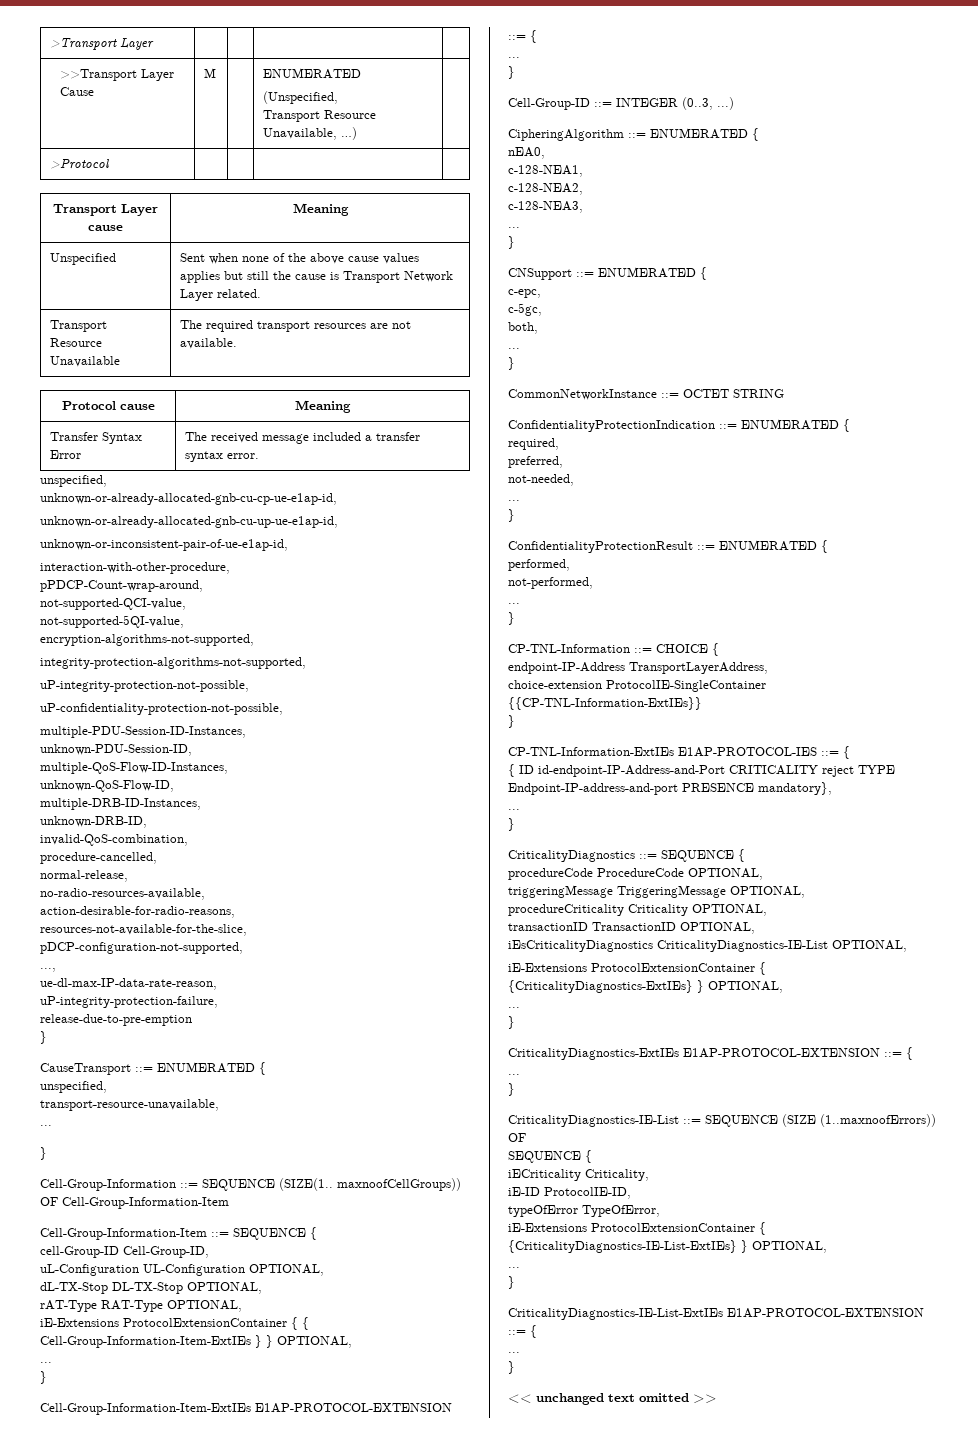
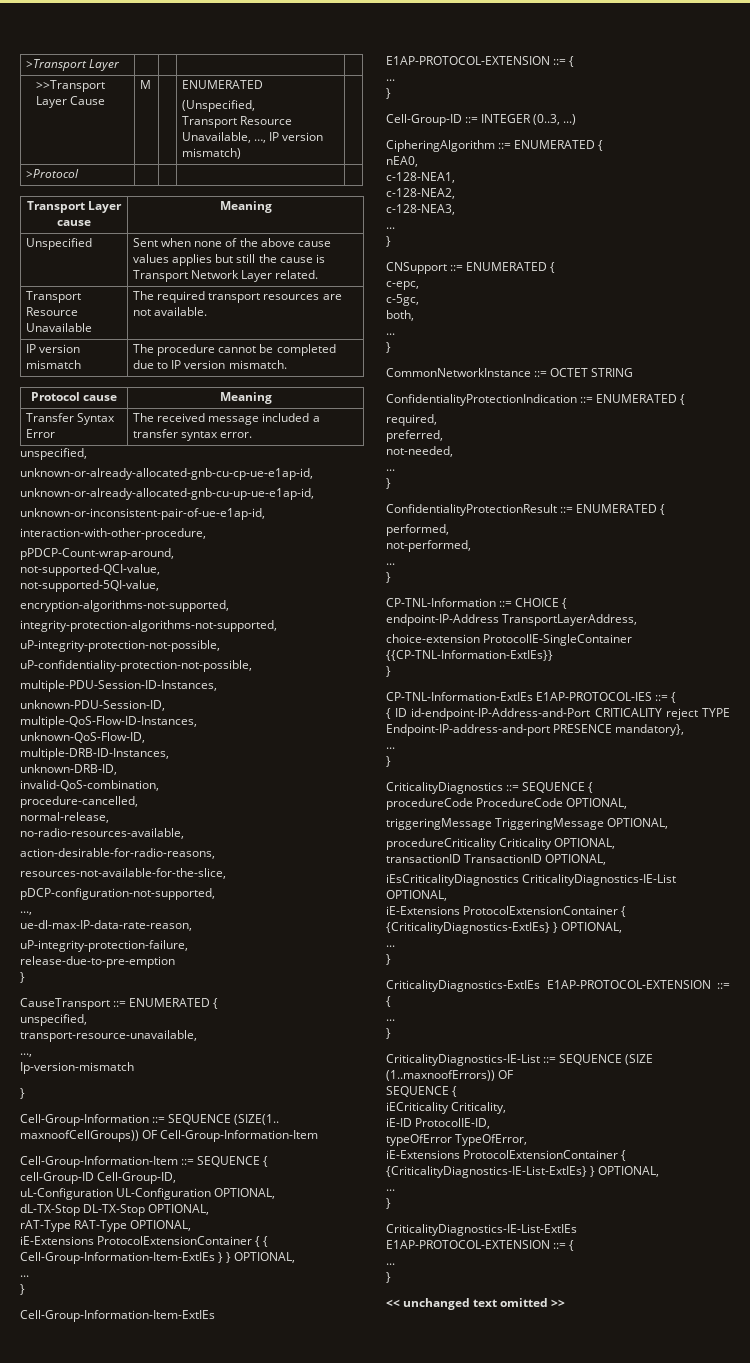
  >>Transport Layer Cause | M | | ENUMERATED
  (Unspecified,
- Transport Resource Unavailable, …) |
+ Transport Resource Unavailable, …, IP version mismatch) |
+ IP version mismatch | The procedure cannot be completed due to IP version mismatch.
  transport-resource-unavailable,
- ...
+ ...,
+ Ip-version-mismatch

